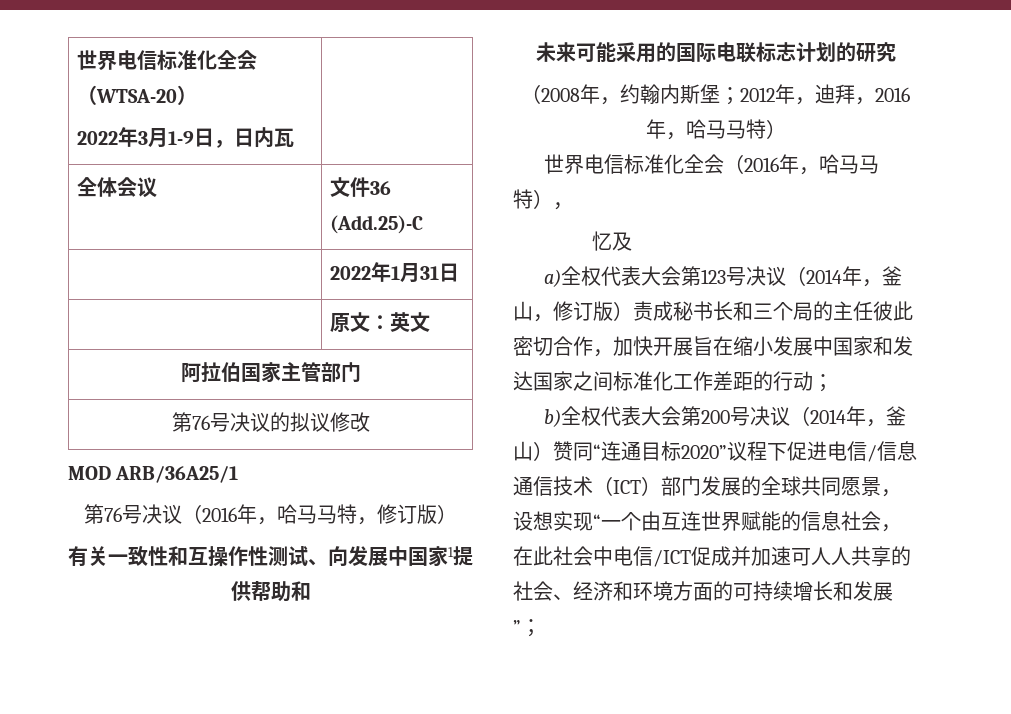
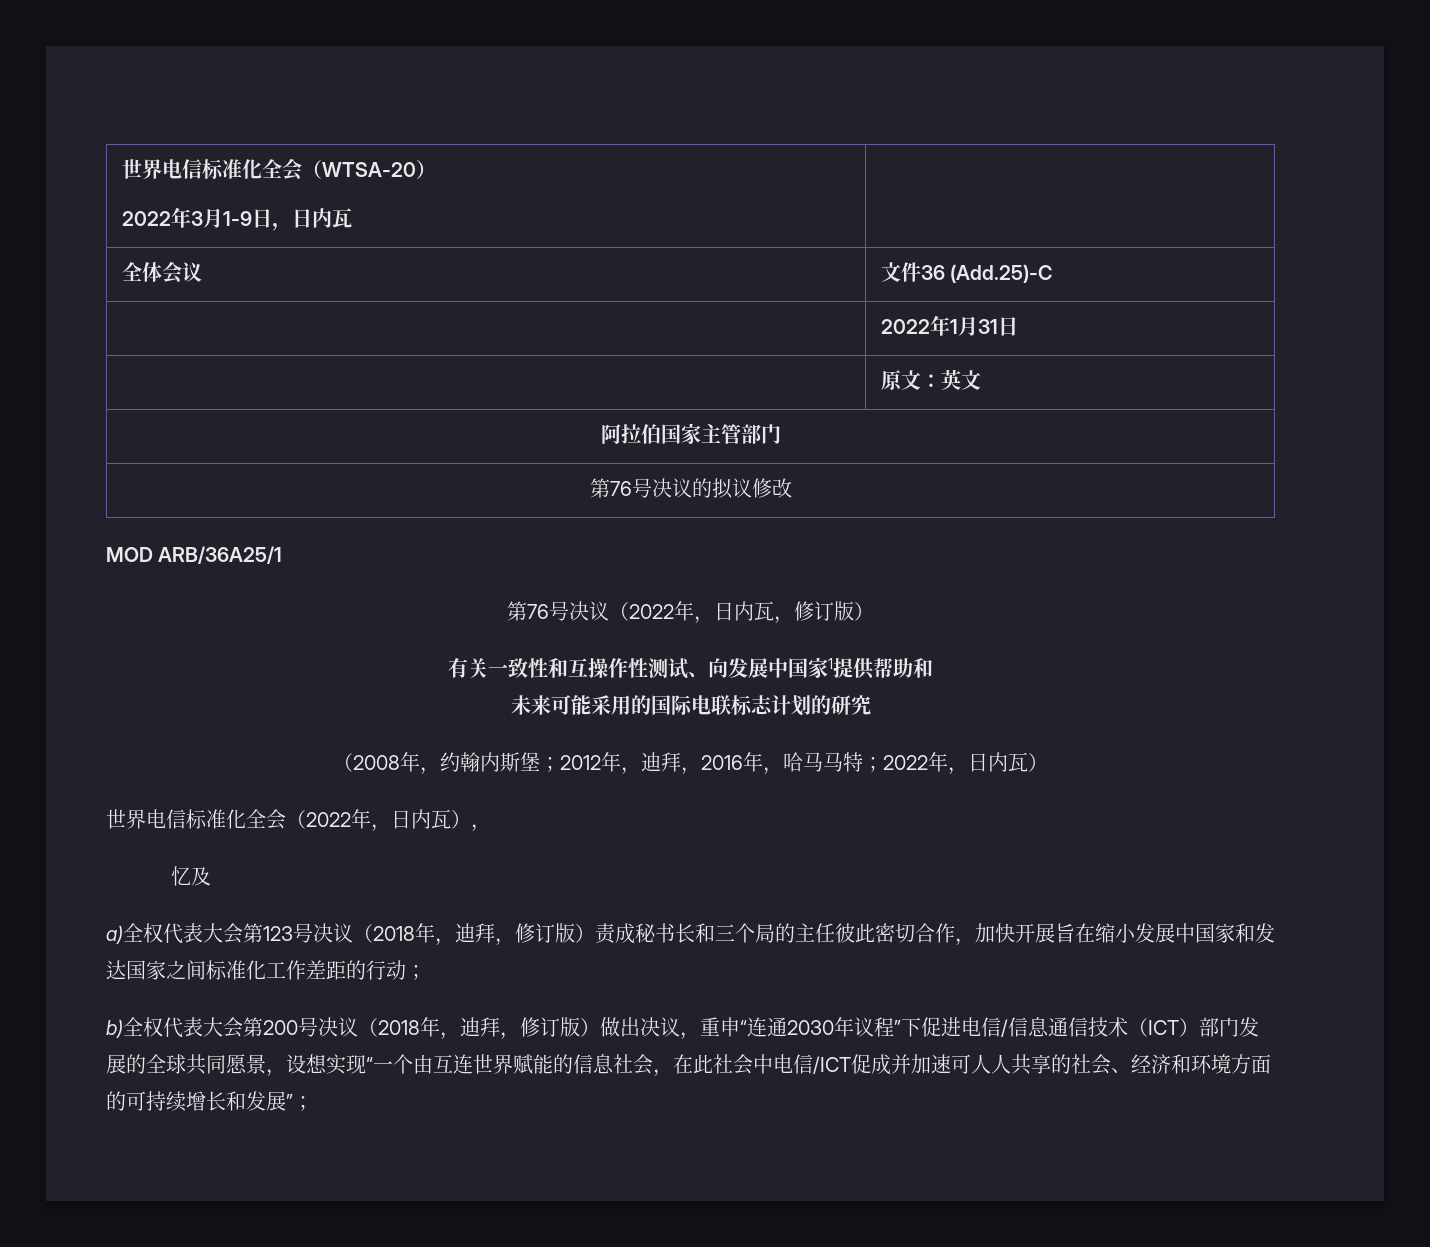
- 第76号决议（2016年，哈马马特，修订版）
+ 第76号决议（2022年，日内瓦，修订版）
- （2008年，约翰内斯堡；2012年，迪拜，2016年，哈马马特）
+ （2008年，约翰内斯堡；2012年，迪拜，2016年，哈马马特；2022年，日内瓦）
- 世界电信标准化全会（2016年，哈马马特），
+ 世界电信标准化全会（2022年，日内瓦），
- a)全权代表大会第123号决议（2014年，釜山，修订版）责成秘书长和三个局的主任彼此密切合作，加快开展旨在缩小发展中国家和发达国家之间标准化工作差距的行动；
+ a)全权代表大会第123号决议（2018年，迪拜，修订版）责成秘书长和三个局的主任彼此密切合作，加快开展旨在缩小发展中国家和发达国家之间标准化工作差距的行动；
- b)全权代表大会第200号决议（2014年，釜山）赞同“连通目标2020”议程下促进电信/信息通信技术（ICT）部门发展的全球共同愿景，设想实现“一个由互连世界赋能的信息社会，在此社会中电信/ICT促成并加速可人人共享的社会、经济和环境方面的可持续增长和发展”；
+ b)全权代表大会第200号决议（2018年，迪拜，修订版）做出决议，重申“连通2030年议程”下促进电信/信息通信技术（ICT）部门发展的全球共同愿景，设想实现“一个由互连世界赋能的信息社会，在此社会中电信/ICT促成并加速可人人共享的社会、经济和环境方面的可持续增长和发展”；

